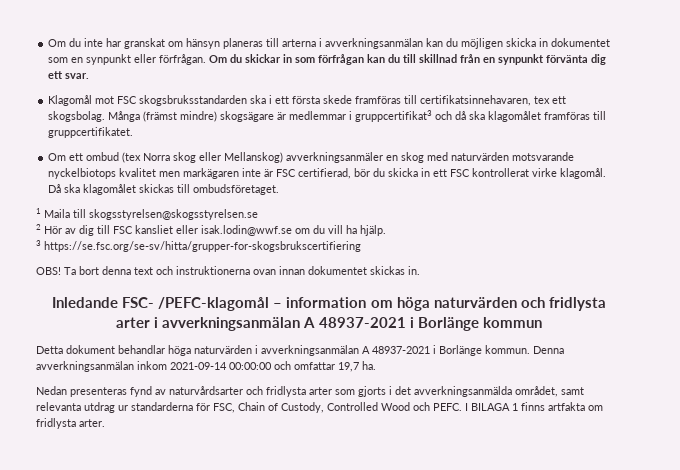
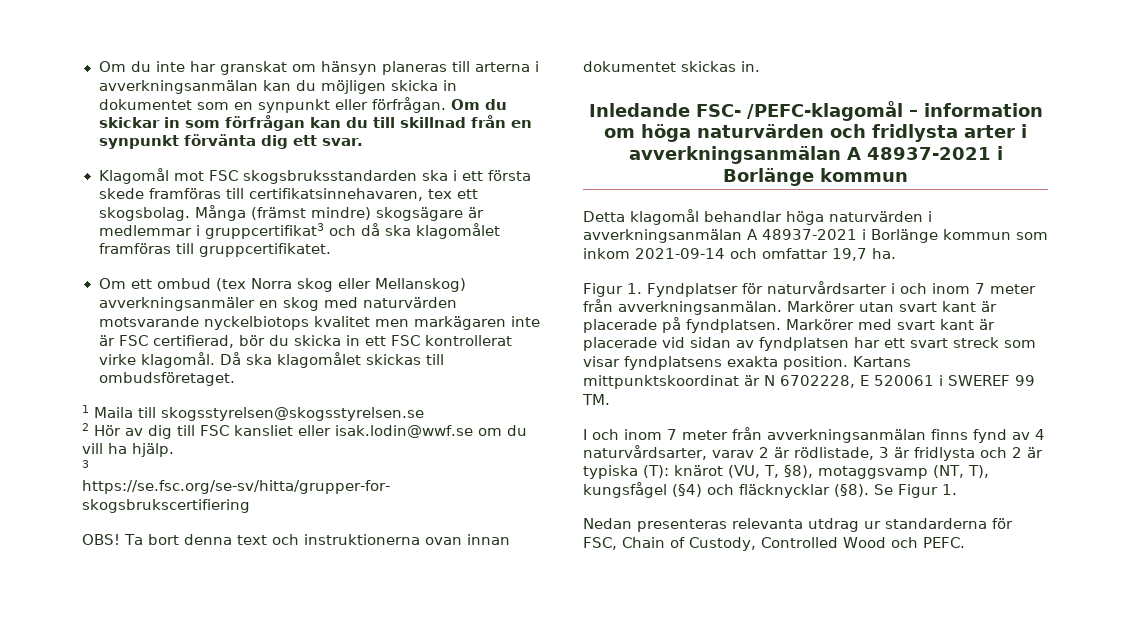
- Detta dokument behandlar höga naturvärden i avverkningsanmälan A 48937-2021 i Borlänge kommun. Denna avverkningsanmälan inkom 2021-09-14 00:00:00 och omfattar 19,7 ha.
+ Detta klagomål behandlar höga naturvärden i avverkningsanmälan A 48937-2021 i Borlänge kommun som inkom 2021-09-14 och omfattar 19,7 ha.
- Nedan presenteras fynd av naturvårdsarter och fridlysta arter som gjorts i det avverkningsanmälda området, samt relevanta utdrag ur standarderna för FSC, Chain of Custody, Controlled Wood och PEFC. I BILAGA 1 finns artfakta om fridlysta arter.
+ Figur 1. Fyndplatser för naturvårdsarter i och inom 7 meter från avverkningsanmälan. Markörer utan svart kant är placerade på fyndplatsen. Markörer med svart kant är placerade vid sidan av fyndplatsen har ett svart streck som visar fyndplatsens exakta position. Kartans mittpunktskoordinat är N 6702228, E 520061 i SWEREF 99 TM.
+ I och inom 7 meter från avverkningsanmälan finns fynd av 4 naturvårdsarter, varav 2 är rödlistade, 3 är fridlysta och 2 är typiska (T): knärot (VU, T, §8), motaggsvamp (NT, T), kungsfågel (§4) och fläcknycklar (§8). Se Figur 1.
+ Nedan presenteras relevanta utdrag ur standarderna för FSC, Chain of Custody, Controlled Wood och PEFC.

